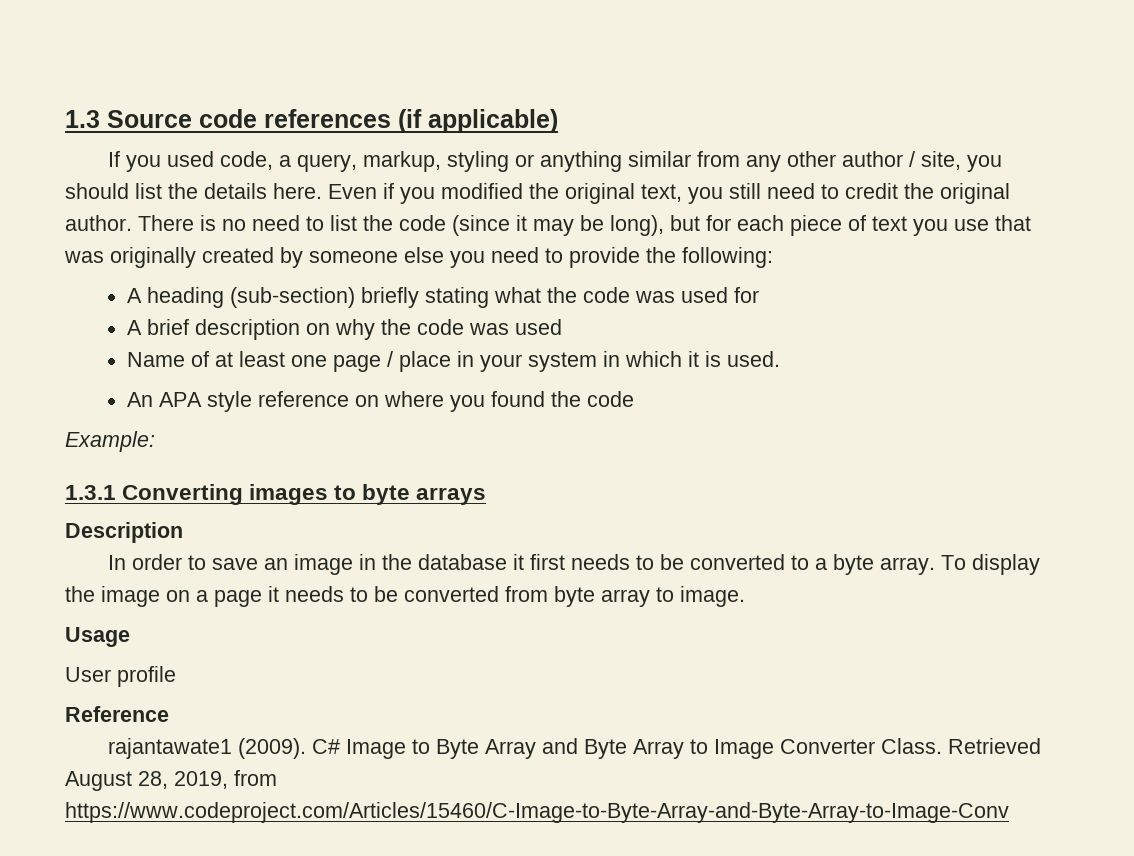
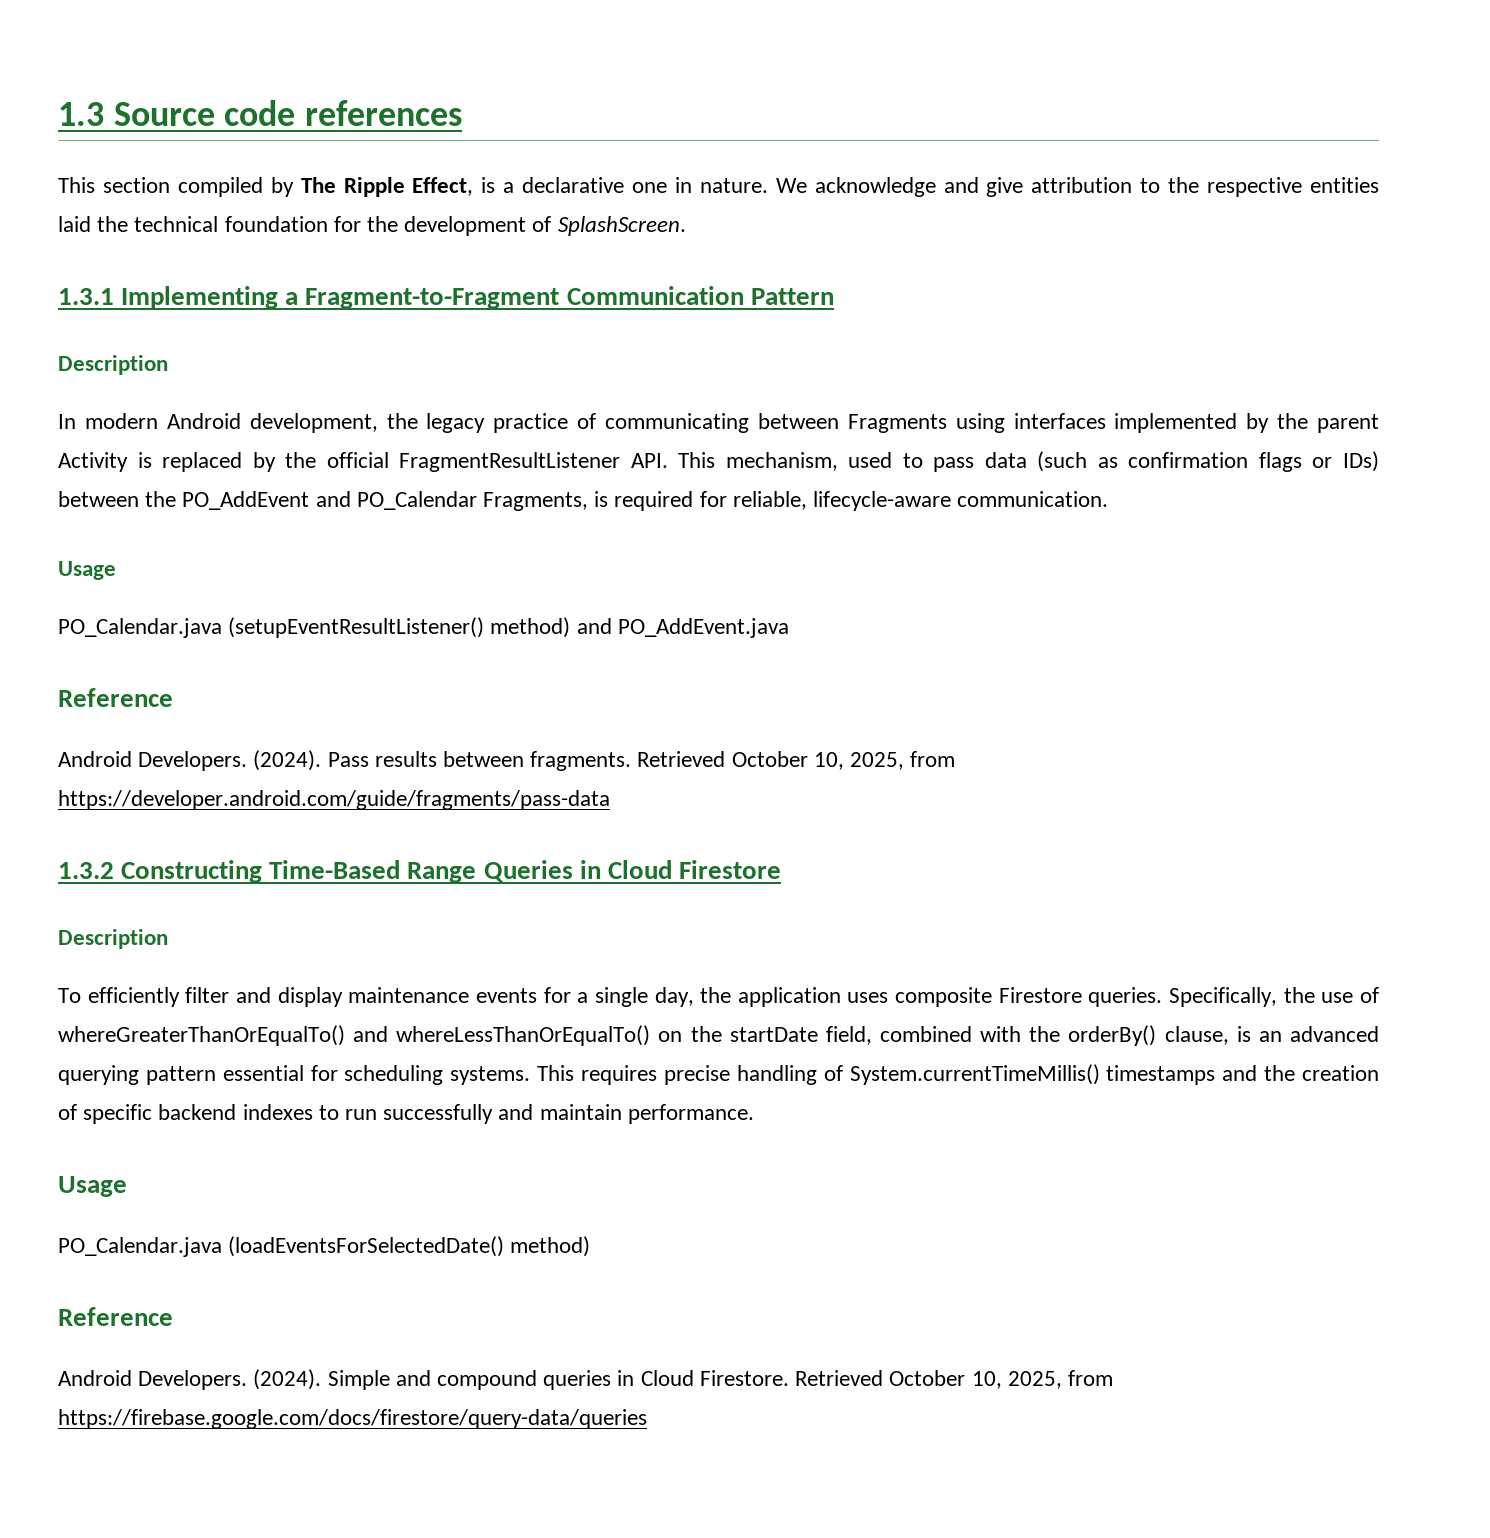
- 1.3 Source code references (if applicable)
- If you used code, a query, markup, styling or anything similar from any other author / site, you should list the details here. Even if you modified the original text, you still need to credit the original author. There is no need to list the code (since it may be long), but for each piece of text you use that was originally created by someone else you need to provide the following:
- A heading (sub-section) briefly stating what the code was used for
- A brief description on why the code was used
- Name of at least one page / place in your system in which it is used.
- An APA style reference on where you found the code
- Example:
- 1.3.1 Converting images to byte arrays
+ 1.3 Source code references
+ This section compiled by The Ripple Effect, is a declarative one in nature. We acknowledge and give attribution to the respective entities laid the technical foundation for the development of SplashScreen.
+ 1.3.1 Implementing a Fragment-to-Fragment Communication Pattern
  Description
- In order to save an image in the database it first needs to be converted to a byte array. To display the image on a page it needs to be converted from byte array to image.
+ In modern Android development, the legacy practice of communicating between Fragments using interfaces implemented by the parent Activity is replaced by the official FragmentResultListener API. This mechanism, used to pass data (such as confirmation flags or IDs) between the PO_AddEvent and PO_Calendar Fragments, is required for reliable, lifecycle-aware communication.
  Usage
- User profile
+ PO_Calendar.java (setupEventResultListener() method) and PO_AddEvent.java
  Reference
- rajantawate1 (2009). C# Image to Byte Array and Byte Array to Image Converter Class. Retrieved August 28, 2019, from https://www.codeproject.com/Articles/15460/C-Image-to-Byte-Array-and-Byte-Array-to-Image-Conv
+ Android Developers. (2024). Pass results between fragments. Retrieved October 10, 2025, from https://developer.android.com/guide/fragments/pass-data
+ 1.3.2 Constructing Time-Based Range Queries in Cloud Firestore
+ Description
+ To efficiently filter and display maintenance events for a single day, the application uses composite Firestore queries. Specifically, the use of whereGreaterThanOrEqualTo() and whereLessThanOrEqualTo() on the startDate field, combined with the orderBy() clause, is an advanced querying pattern essential for scheduling systems. This requires precise handling of System.currentTimeMillis() timestamps and the creation of specific backend indexes to run successfully and maintain performance.
+ Usage
+ PO_Calendar.java (loadEventsForSelectedDate() method)
+ Reference
+ Android Developers. (2024). Simple and compound queries in Cloud Firestore. Retrieved October 10, 2025, from https://firebase.google.com/docs/firestore/query-data/queries

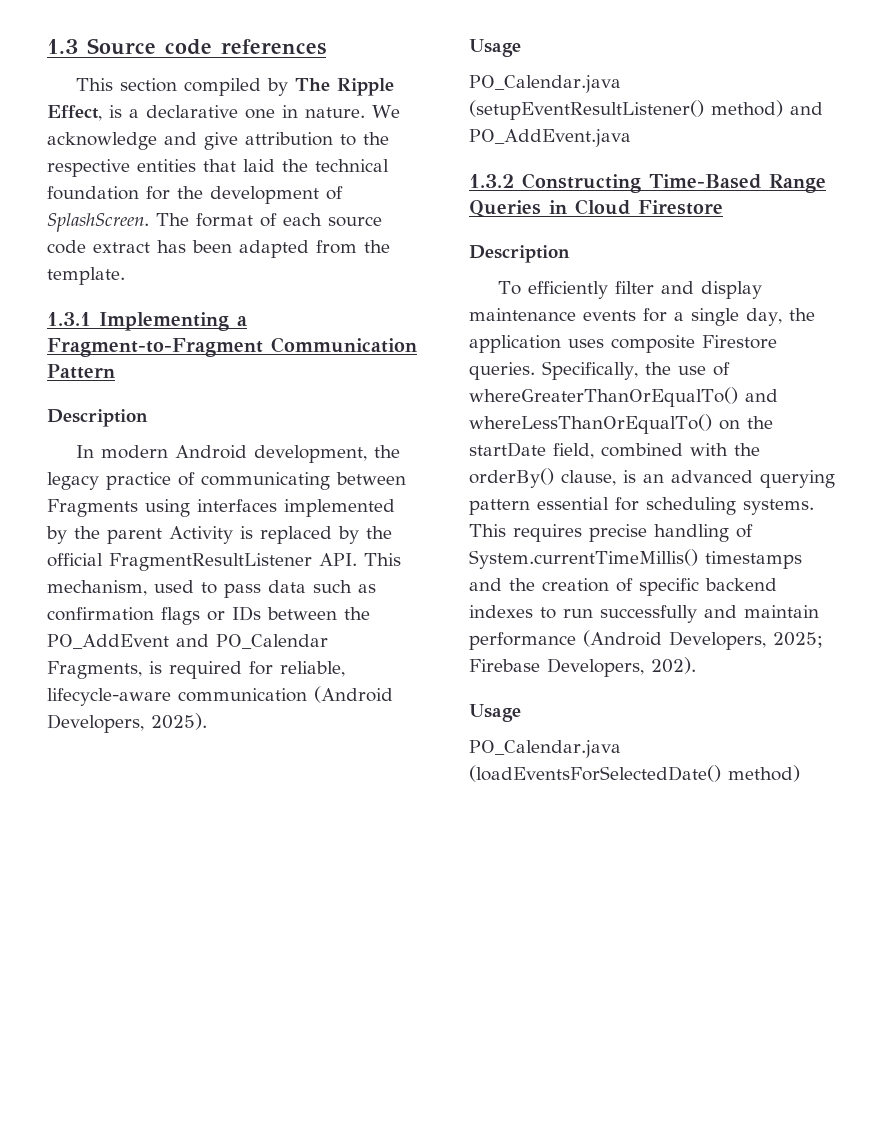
- We acknowledge and give attribution to the respective entities laid the technical foundation for the development of SplashScreen.
+ We acknowledge and give attribution to the respective entities that laid the technical foundation for the development of SplashScreen. The format of each source code extract has been adapted from the template.
- In modern Android development, the legacy practice of communicating between Fragments using interfaces implemented by the parent Activity is replaced by the official FragmentResultListener API. This mechanism, used to pass data (such as confirmation flags or IDs) between the PO_AddEvent and PO_Calendar Fragments, is required for reliable, lifecycle-aware communication.
+ In modern Android development, the legacy practice of communicating between Fragments using interfaces implemented by the parent Activity is replaced by the official FragmentResultListener API. This mechanism, used to pass data such as confirmation flags or IDs between the PO_AddEvent and PO_Calendar Fragments, is required for reliable, lifecycle-aware communication (Android Developers, 2025).
  PO_Calendar.java (setupEventResultListener() method) and PO_AddEvent.java
- Reference
- Android Developers. (2024). Pass results between fragments. Retrieved October 10, 2025, from https://developer.android.com/guide/fragments/pass-data
- This requires precise handling of System.currentTimeMillis() timestamps and the creation of specific backend indexes to run successfully and maintain performance.
+ This requires precise handling of System.currentTimeMillis() timestamps and the creation of specific backend indexes to run successfully and maintain performance (Android Developers, 2025; Firebase Developers, 202).
  Usage
  PO_Calendar.java (loadEventsForSelectedDate() method)
- Reference
- Android Developers. (2024). Simple and compound queries in Cloud Firestore. Retrieved October 10, 2025, from https://firebase.google.com/docs/firestore/query-data/queries

